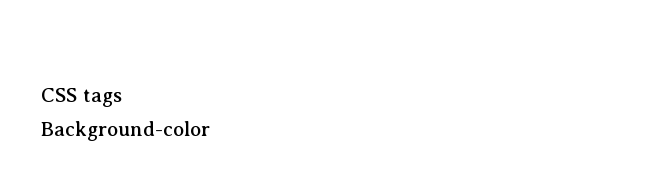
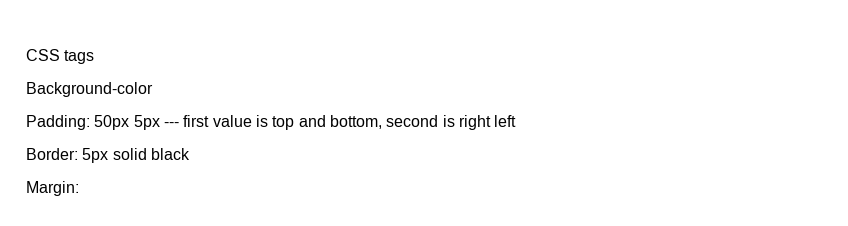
+ Padding: 50px 5px --- first value is top and bottom, second is right left
+ Border: 5px solid black
+ Margin:

